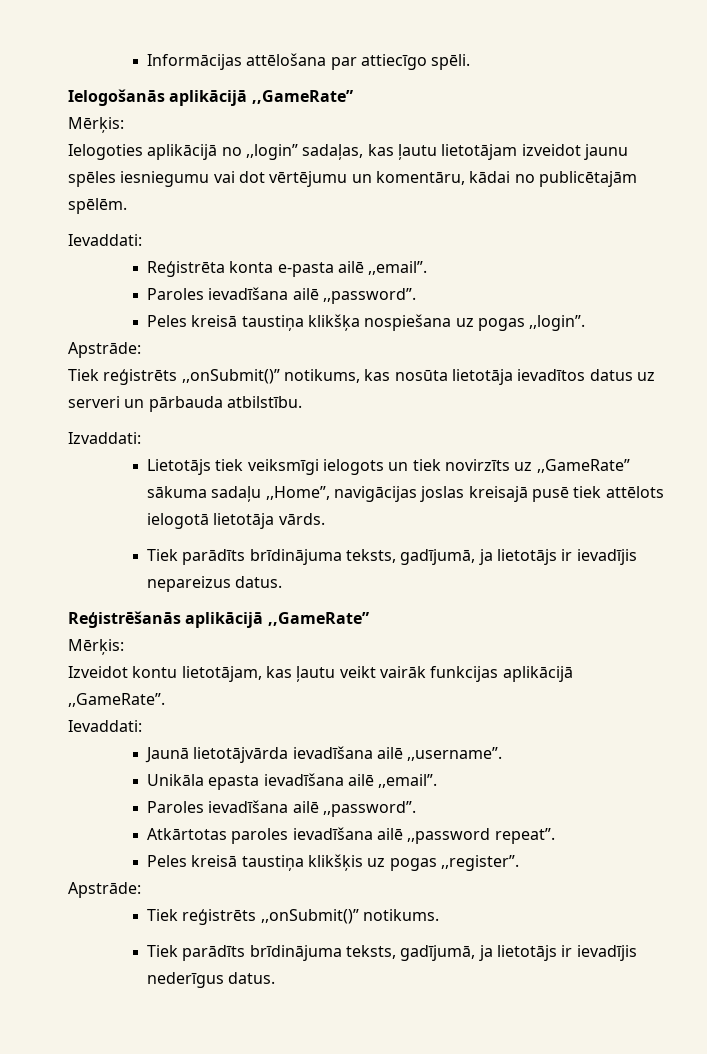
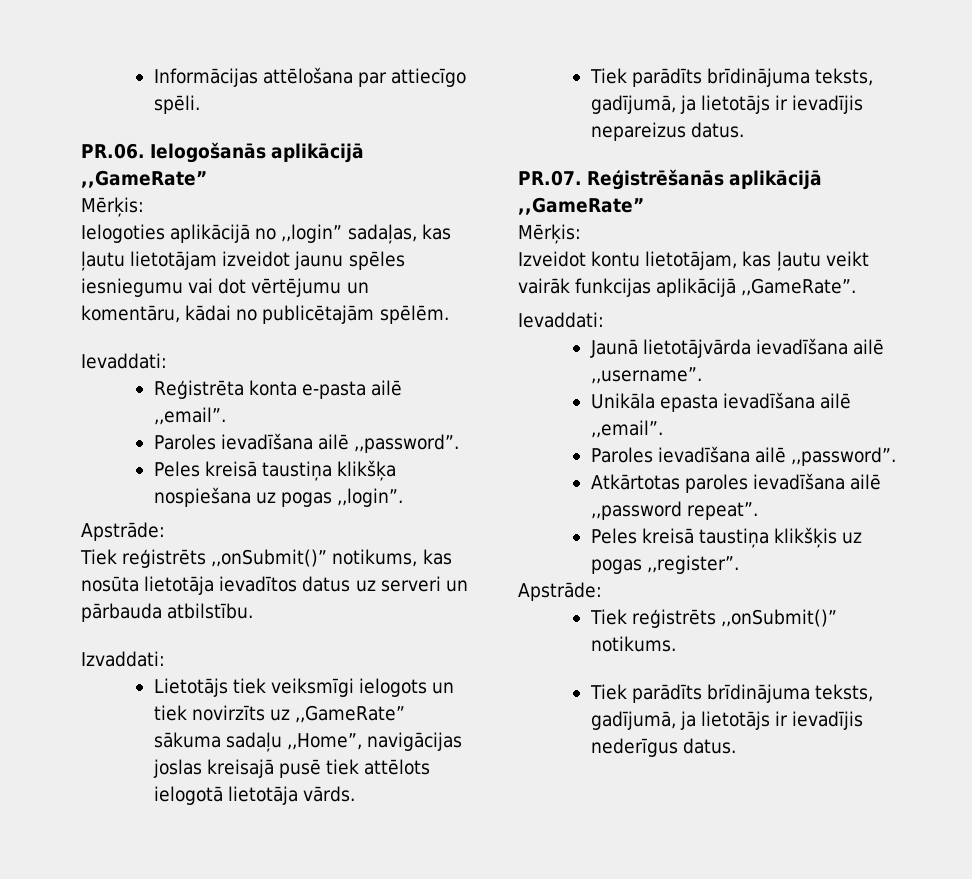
- Ielogošanās aplikācijā ,,GameRate”
+ PR.06. Ielogošanās aplikācijā ,,GameRate”
- Reģistrēšanās aplikācijā ,,GameRate”
+ PR.07. Reģistrēšanās aplikācijā ,,GameRate”

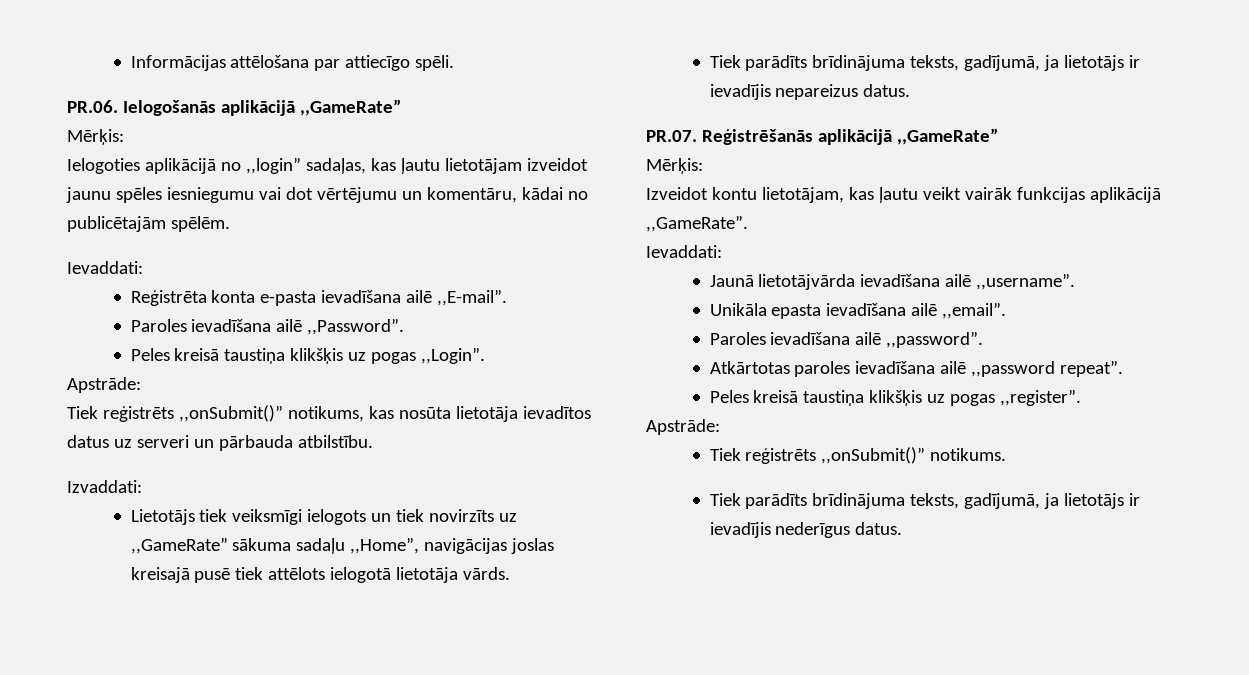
- Reģistrēta konta e-pasta ailē ,,email”.
- Paroles ievadīšana ailē ,,password”.
- Peles kreisā taustiņa klikšķa nospiešana uz pogas ,,login”.
+ Reģistrēta konta e-pasta ievadīšana ailē ,,E-mail”.
+ Paroles ievadīšana ailē ,,Password”.
+ Peles kreisā taustiņa klikšķis uz pogas ,,Login”.

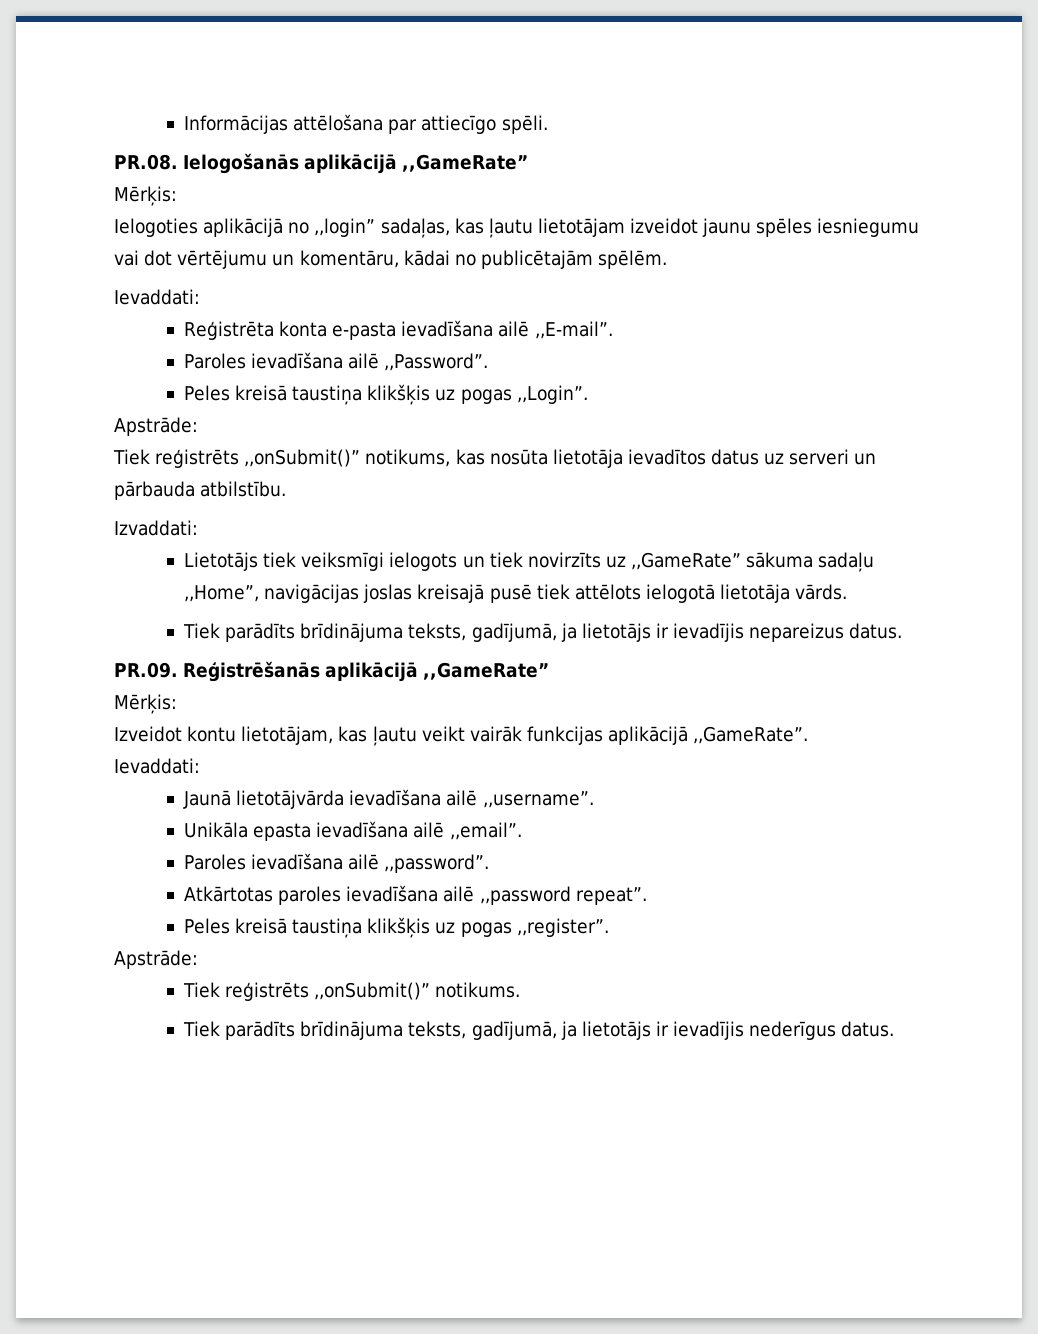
- PR.06. Ielogošanās aplikācijā ,,GameRate”
+ PR.08. Ielogošanās aplikācijā ,,GameRate”
- PR.07. Reģistrēšanās aplikācijā ,,GameRate”
+ PR.09. Reģistrēšanās aplikācijā ,,GameRate”

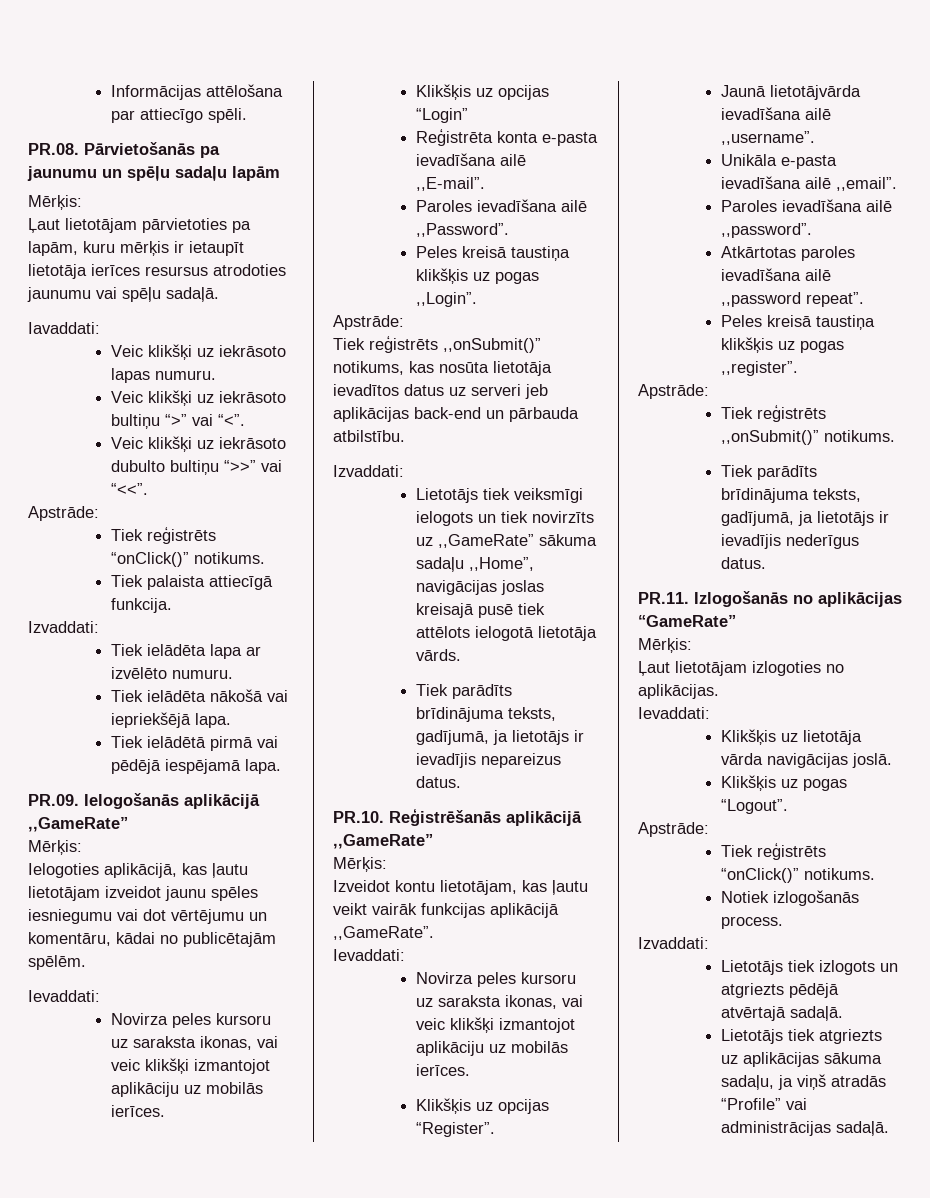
- PR.08. Ielogošanās aplikācijā ,,GameRate”
+ PR.08. Pārvietošanās pa jaunumu un spēļu sadaļu lapām
+ Mērķis:
+ Ļaut lietotājam pārvietoties pa lapām, kuru mērķis ir ietaupīt lietotāja ierīces resursus atrodoties jaunumu vai spēļu sadaļā.
+ Iavaddati:
+ Veic klikšķi uz iekrāsoto lapas numuru.
+ Veic klikšķi uz iekrāsoto bultiņu “>” vai “<”.
+ Veic klikšķi uz iekrāsoto dubulto bultiņu “>>” vai “<<”.
+ Apstrāde:
+ Tiek reģistrēts “onClick()” notikums.
+ Tiek palaista attiecīgā funkcija.
+ Izvaddati:
+ Tiek ielādēta lapa ar izvēlēto numuru.
+ Tiek ielādēta nākošā vai iepriekšējā lapa.
+ Tiek ielādētā pirmā vai pēdējā iespējamā lapa.
+ PR.09. Ielogošanās aplikācijā ,,GameRate”
- Ielogoties aplikācijā no ,,login” sadaļas, kas ļautu lietotājam izveidot jaunu spēles iesniegumu vai dot vērtējumu un komentāru, kādai no publicētajām spēlēm.
+ Ielogoties aplikācijā, kas ļautu lietotājam izveidot jaunu spēles iesniegumu vai dot vērtējumu un komentāru, kādai no publicētajām spēlēm.
  Ievaddati:
+ Novirza peles kursoru uz saraksta ikonas, vai veic klikšķi izmantojot aplikāciju uz mobilās ierīces.
+ Klikšķis uz opcijas “Login”
- Tiek reģistrēts ,,onSubmit()” notikums, kas nosūta lietotāja ievadītos datus uz serveri un pārbauda atbilstību.
+ Tiek reģistrēts ,,onSubmit()” notikums, kas nosūta lietotāja ievadītos datus uz serveri jeb aplikācijas back-end un pārbauda atbilstību.
- PR.09. Reģistrēšanās aplikācijā ,,GameRate”
+ PR.10. Reģistrēšanās aplikācijā ,,GameRate”
  Izveidot kontu lietotājam, kas ļautu veikt vairāk funkcijas aplikācijā ,,GameRate”.
  Ievaddati:
+ Novirza peles kursoru uz saraksta ikonas, vai veic klikšķi izmantojot aplikāciju uz mobilās ierīces.
+ Klikšķis uz opcijas “Register”.
- Unikāla epasta ievadīšana ailē ,,email”.
+ Unikāla e-pasta ievadīšana ailē ,,email”.
+ PR.11. Izlogošanās no aplikācijas “GameRate”
+ Mērķis:
+ Ļaut lietotājam izlogoties no aplikācijas.
+ Ievaddati:
+ Klikšķis uz lietotāja vārda navigācijas joslā.
+ Klikšķis uz pogas “Logout”.
+ Apstrāde:
+ Tiek reģistrēts “onClick()” notikums.
+ Notiek izlogošanās process.
+ Izvaddati:
+ Lietotājs tiek izlogots un atgriezts pēdējā atvērtajā sadaļā.
+ Lietotājs tiek atgriezts uz aplikācijas sākuma sadaļu, ja viņš atradās “Profile” vai administrācijas sadaļā.

